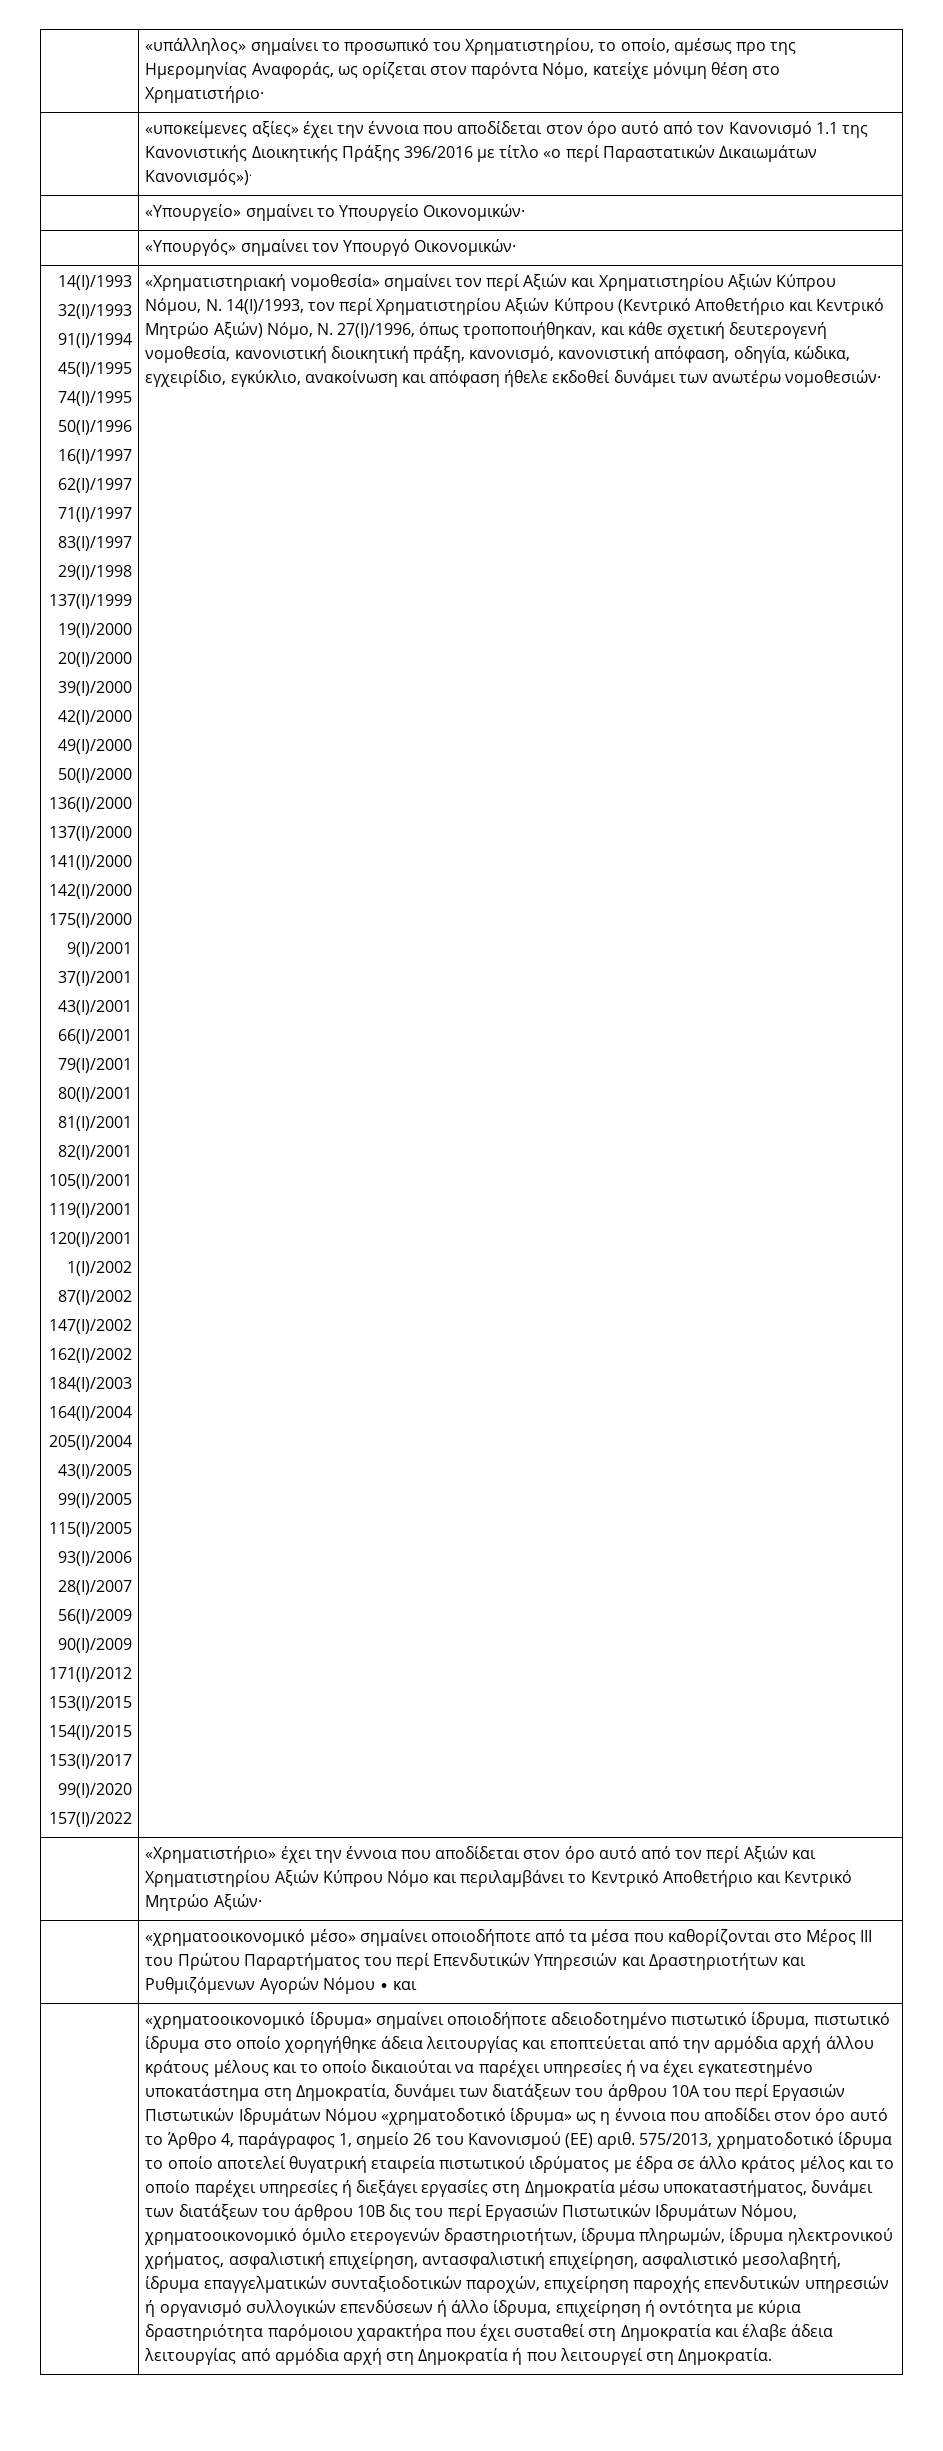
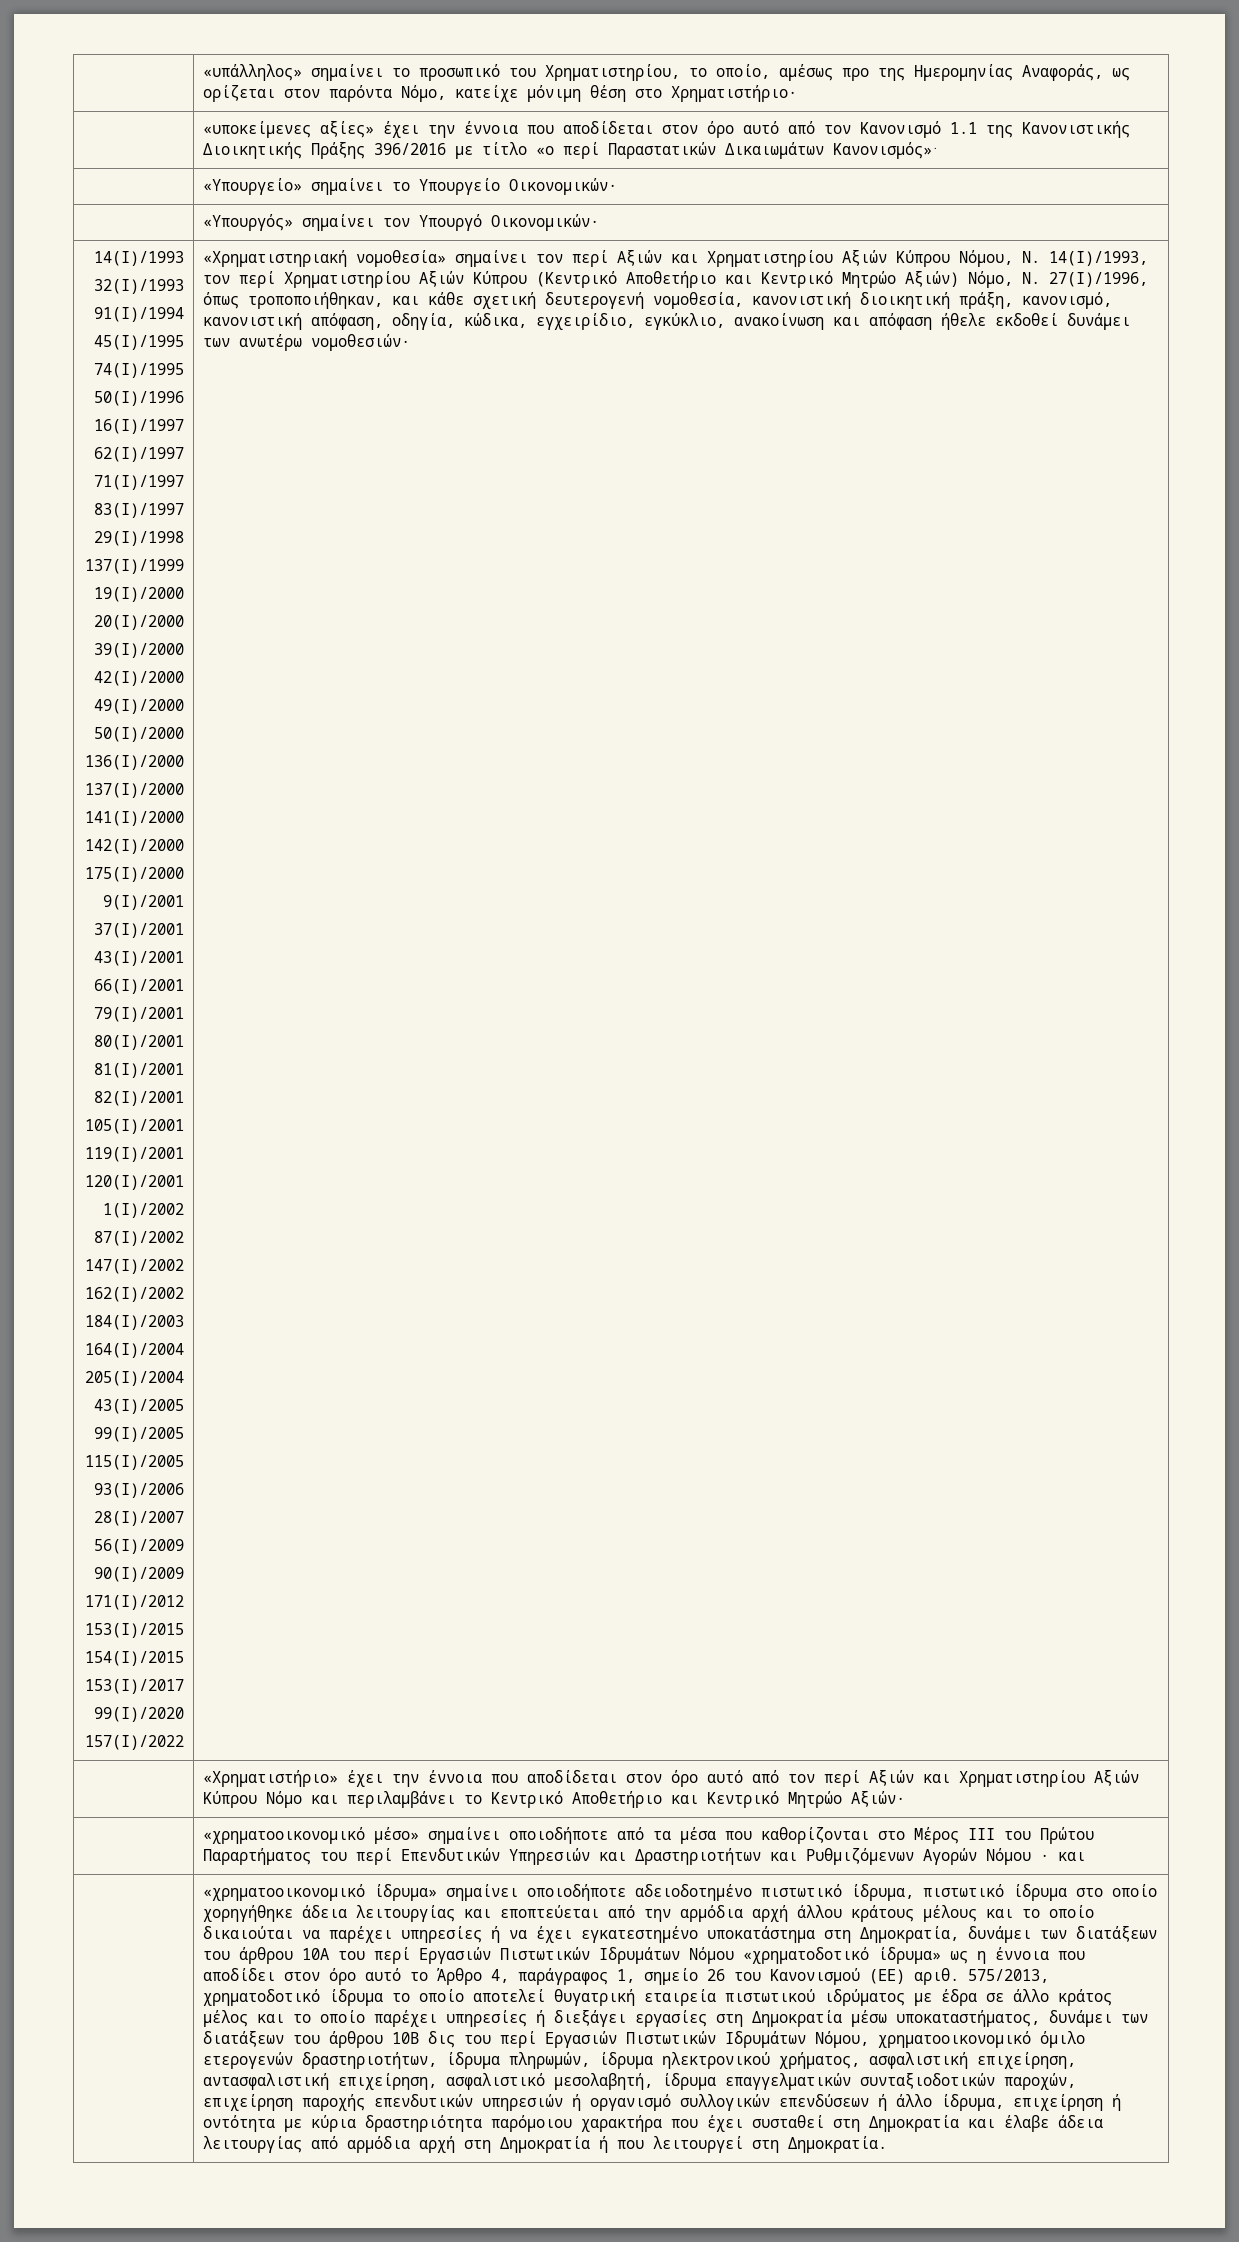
- | «υποκείμενες αξίες» έχει την έννοια που αποδίδεται στον όρο αυτό από τον Κανονισμό 1.1 της Κανονιστικής Διοικητικής Πράξης 396/2016 με τίτλο «ο περί Παραστατικών Δικαιωμάτων Κανονισμός»).
+ | «υποκείμενες αξίες» έχει την έννοια που αποδίδεται στον όρο αυτό από τον Κανονισμό 1.1 της Κανονιστικής Διοικητικής Πράξης 396/2016 με τίτλο «ο περί Παραστατικών Δικαιωμάτων Κανονισμός».

